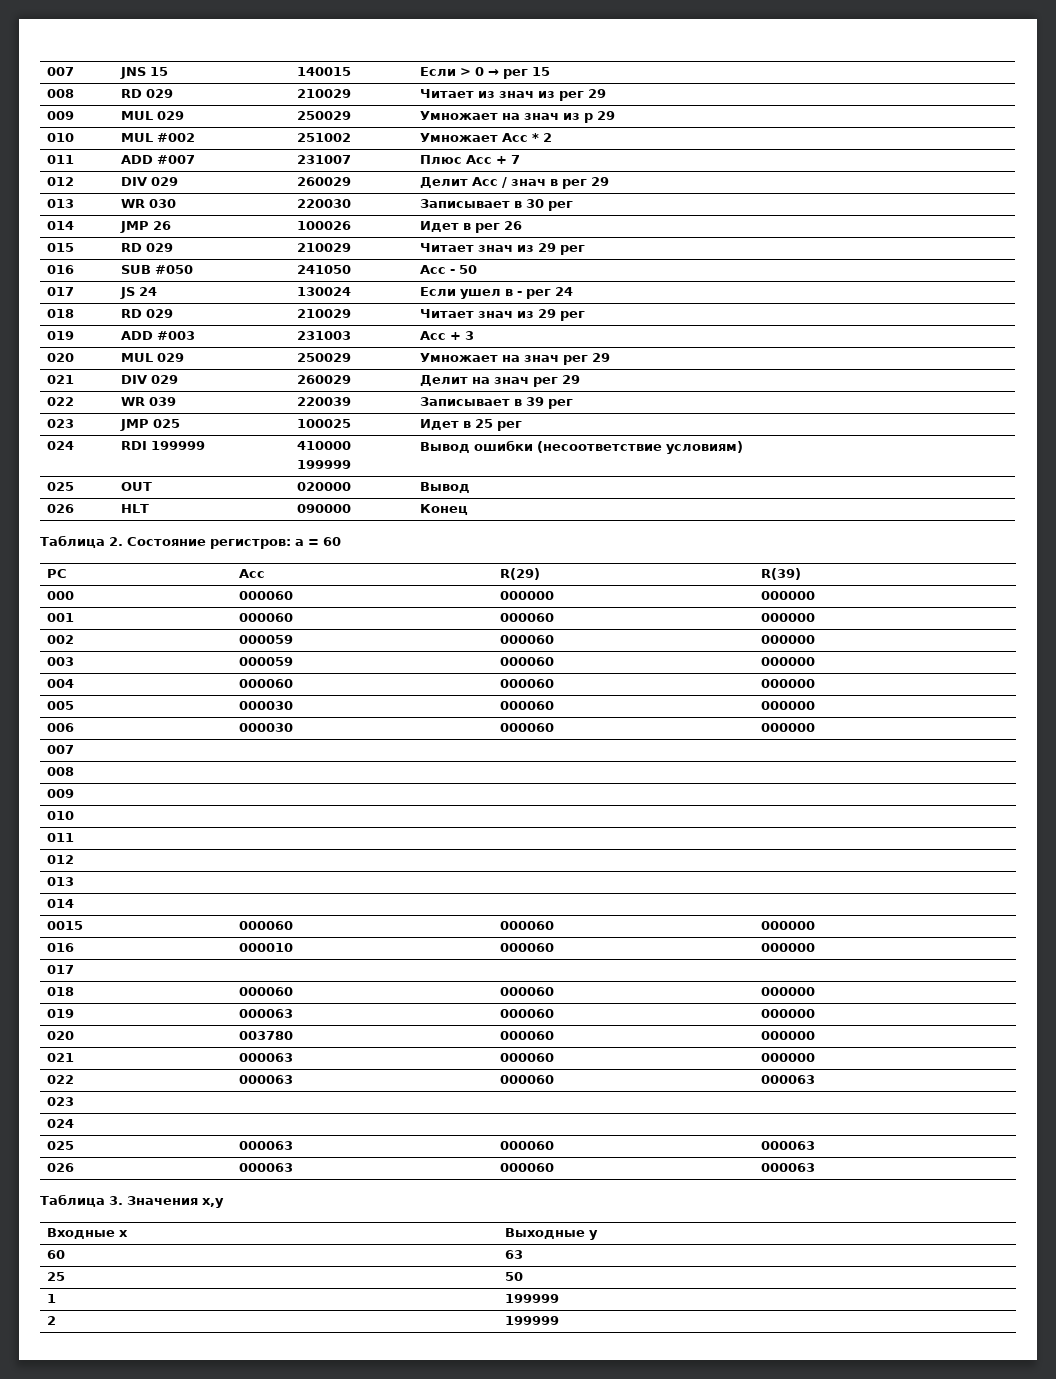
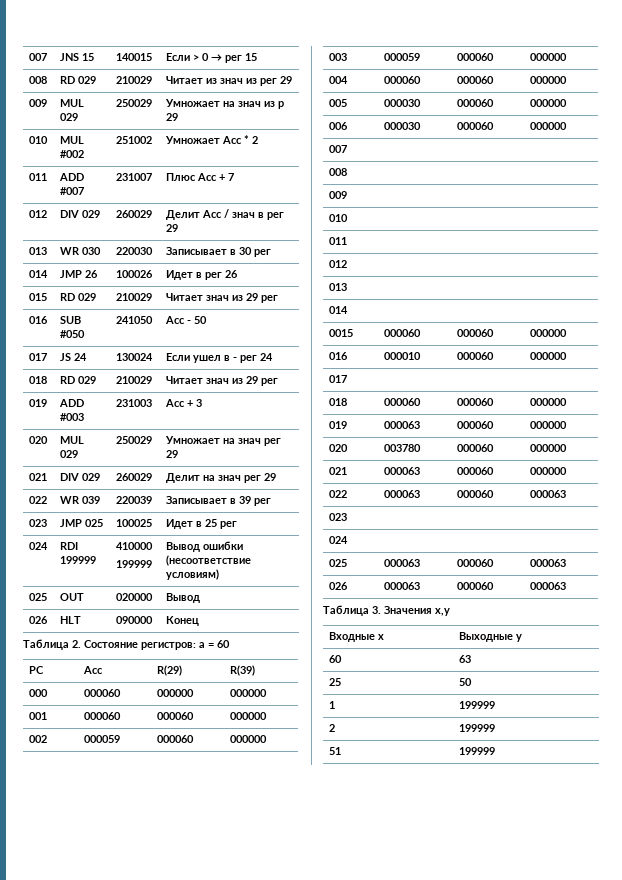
+ 51 | 199999

